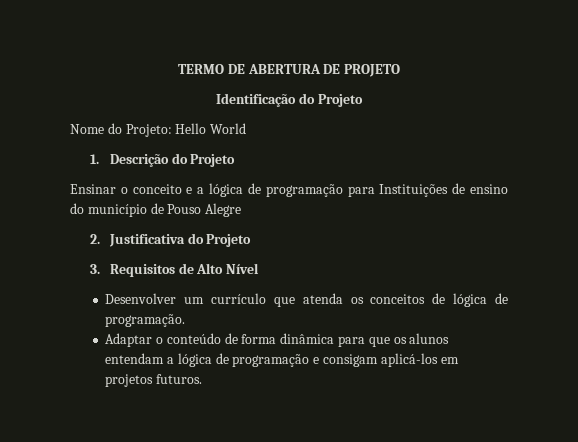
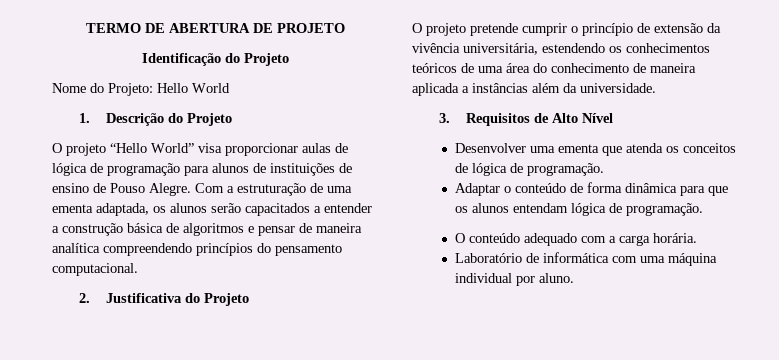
- Ensinar o conceito e a lógica de programação para Instituições de ensino do município de Pouso Alegre
+ O projeto “Hello World” visa proporcionar aulas de lógica de programação para alunos de instituições de ensino de Pouso Alegre. Com a estruturação de uma ementa adaptada, os alunos serão capacitados a entender a construção básica de algoritmos e pensar de maneira analítica compreendendo princípios do pensamento computacional.
  2. Justificativa do Projeto
+ O projeto pretende cumprir o princípio de extensão da vivência universitária, estendendo os conhecimentos teóricos de uma área do conhecimento de maneira aplicada a instâncias além da universidade.
- Desenvolver um currículo que atenda os conceitos de lógica de programação.
+ Desenvolver uma ementa que atenda os conceitos de lógica de programação.
- Adaptar o conteúdo de forma dinâmica para que os alunos entendam a lógica de programação e consigam aplicá-los em projetos futuros.
+ Adaptar o conteúdo de forma dinâmica para que os alunos entendam lógica de programação.
+ O conteúdo adequado com a carga horária.
+ Laboratório de informática com uma máquina individual por aluno.

